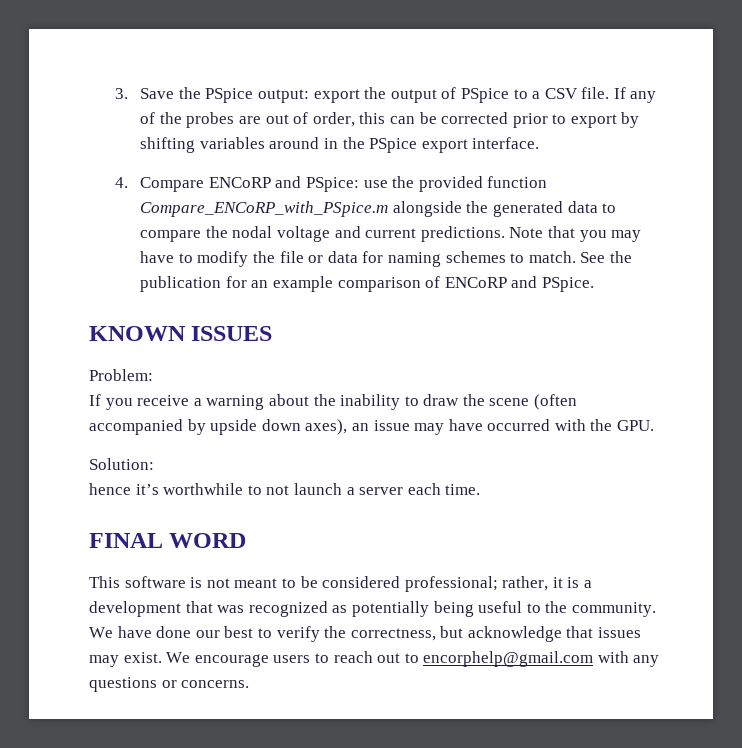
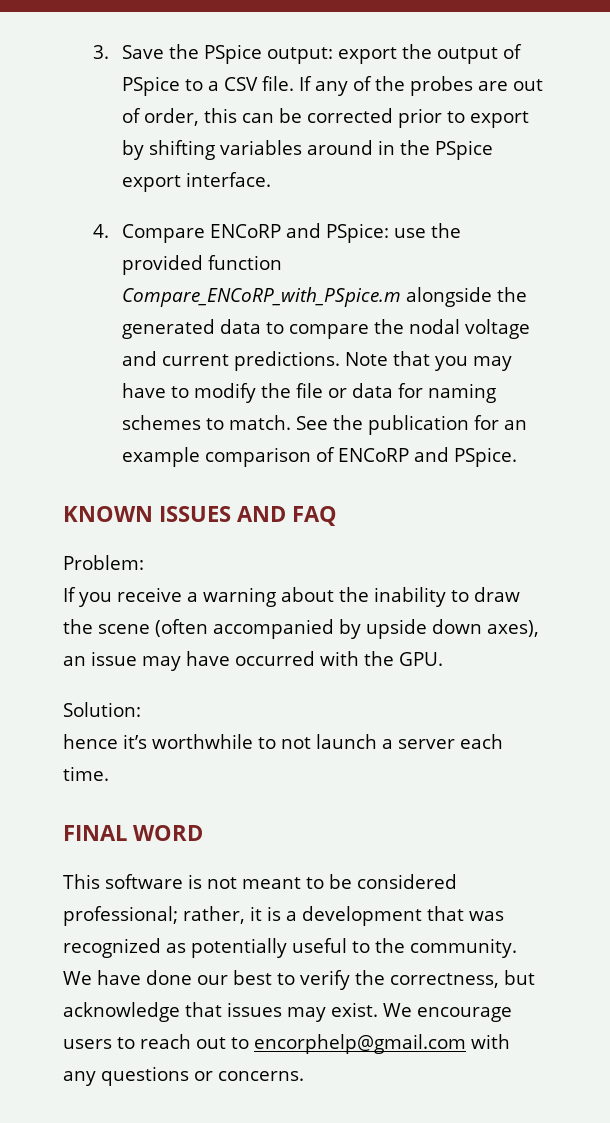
- KNOWN ISSUES
+ KNOWN ISSUES AND FAQ
- This software is not meant to be considered professional; rather, it is a development that was recognized as potentially being useful to the community.
+ This software is not meant to be considered professional; rather, it is a development that was recognized as potentially useful to the community.

